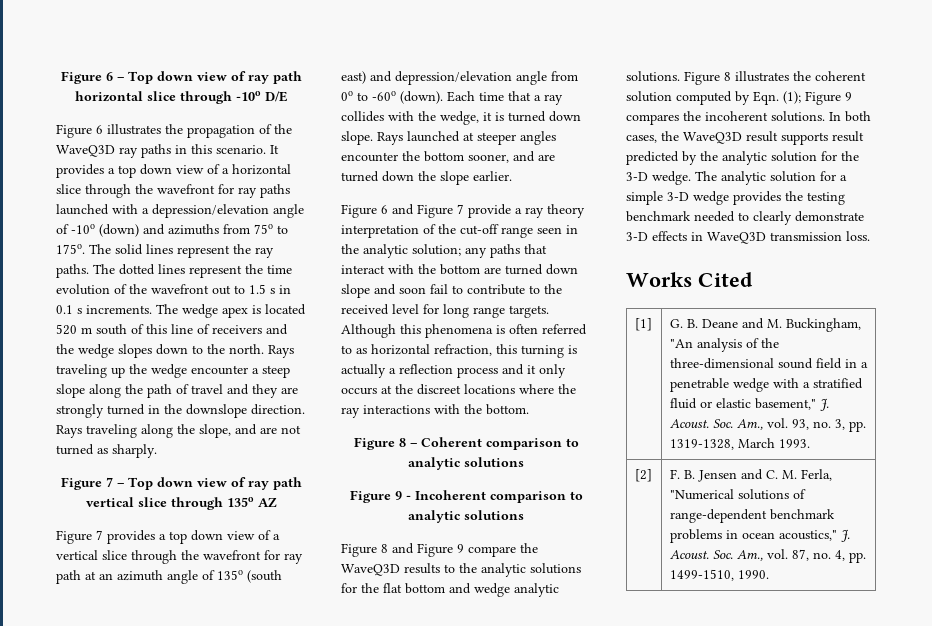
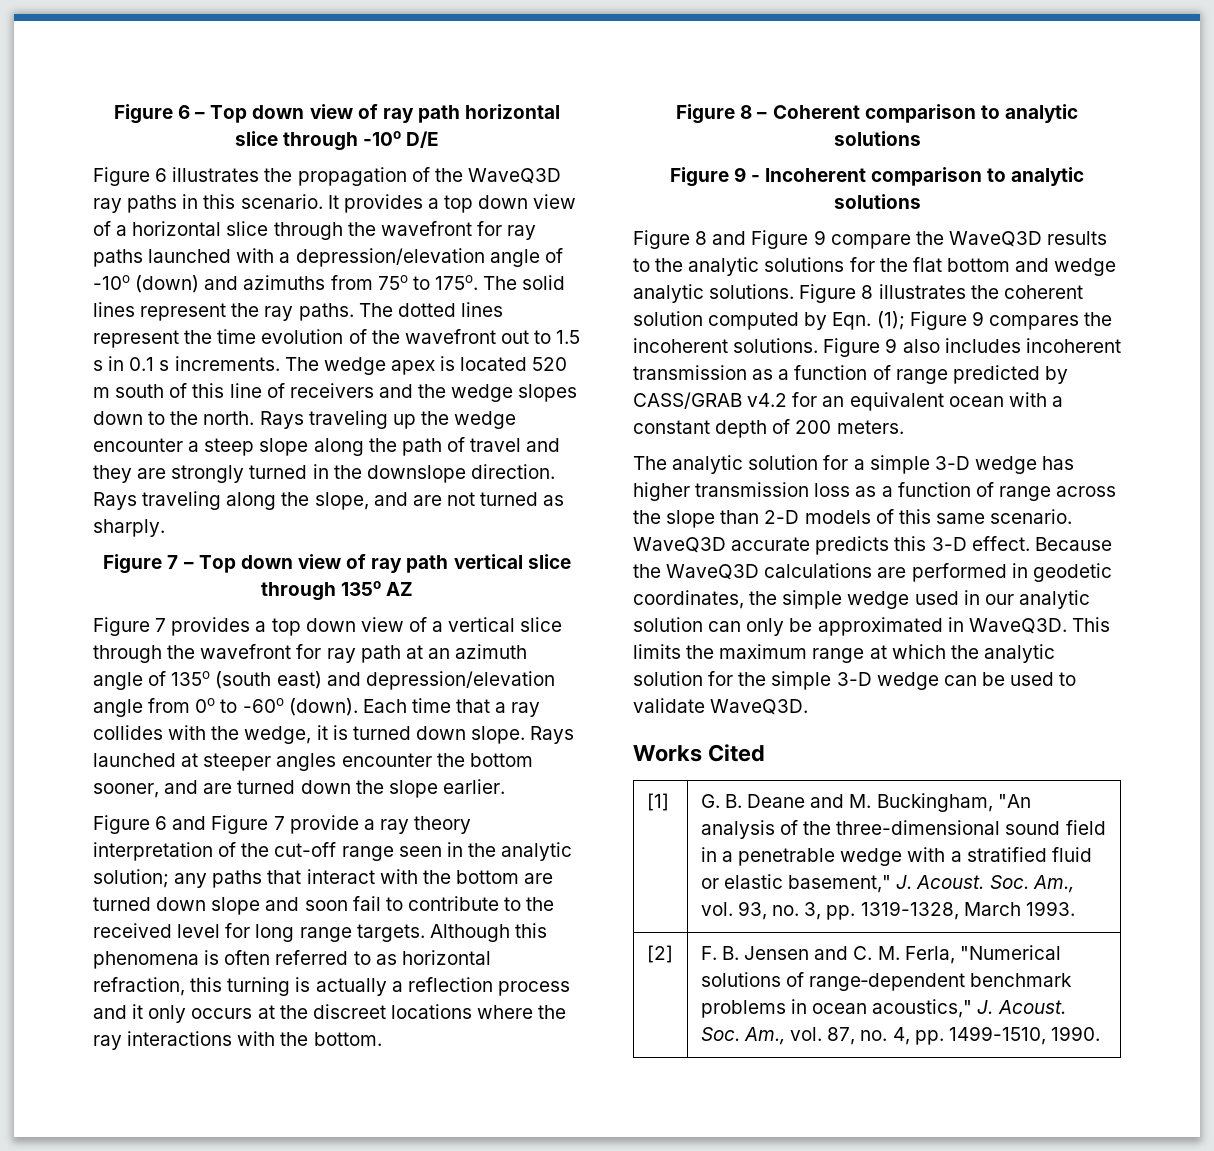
- In both cases, the WaveQ3D result supports result predicted by the analytic solution for the 3-D wedge. The analytic solution for a simple 3-D wedge provides the testing benchmark needed to clearly demonstrate 3-D effects in WaveQ3D transmission loss.
+ Figure 9 also includes incoherent transmission as a function of range predicted by CASS/GRAB v4.2 for an equivalent ocean with a constant depth of 200 meters.
+ The analytic solution for a simple 3-D wedge has higher transmission loss as a function of range across the slope than 2-D models of this same scenario. WaveQ3D accurate predicts this 3-D effect. Because the WaveQ3D calculations are performed in geodetic coordinates, the simple wedge used in our analytic solution can only be approximated in WaveQ3D. This limits the maximum range at which the analytic solution for the simple 3-D wedge can be used to validate WaveQ3D.

